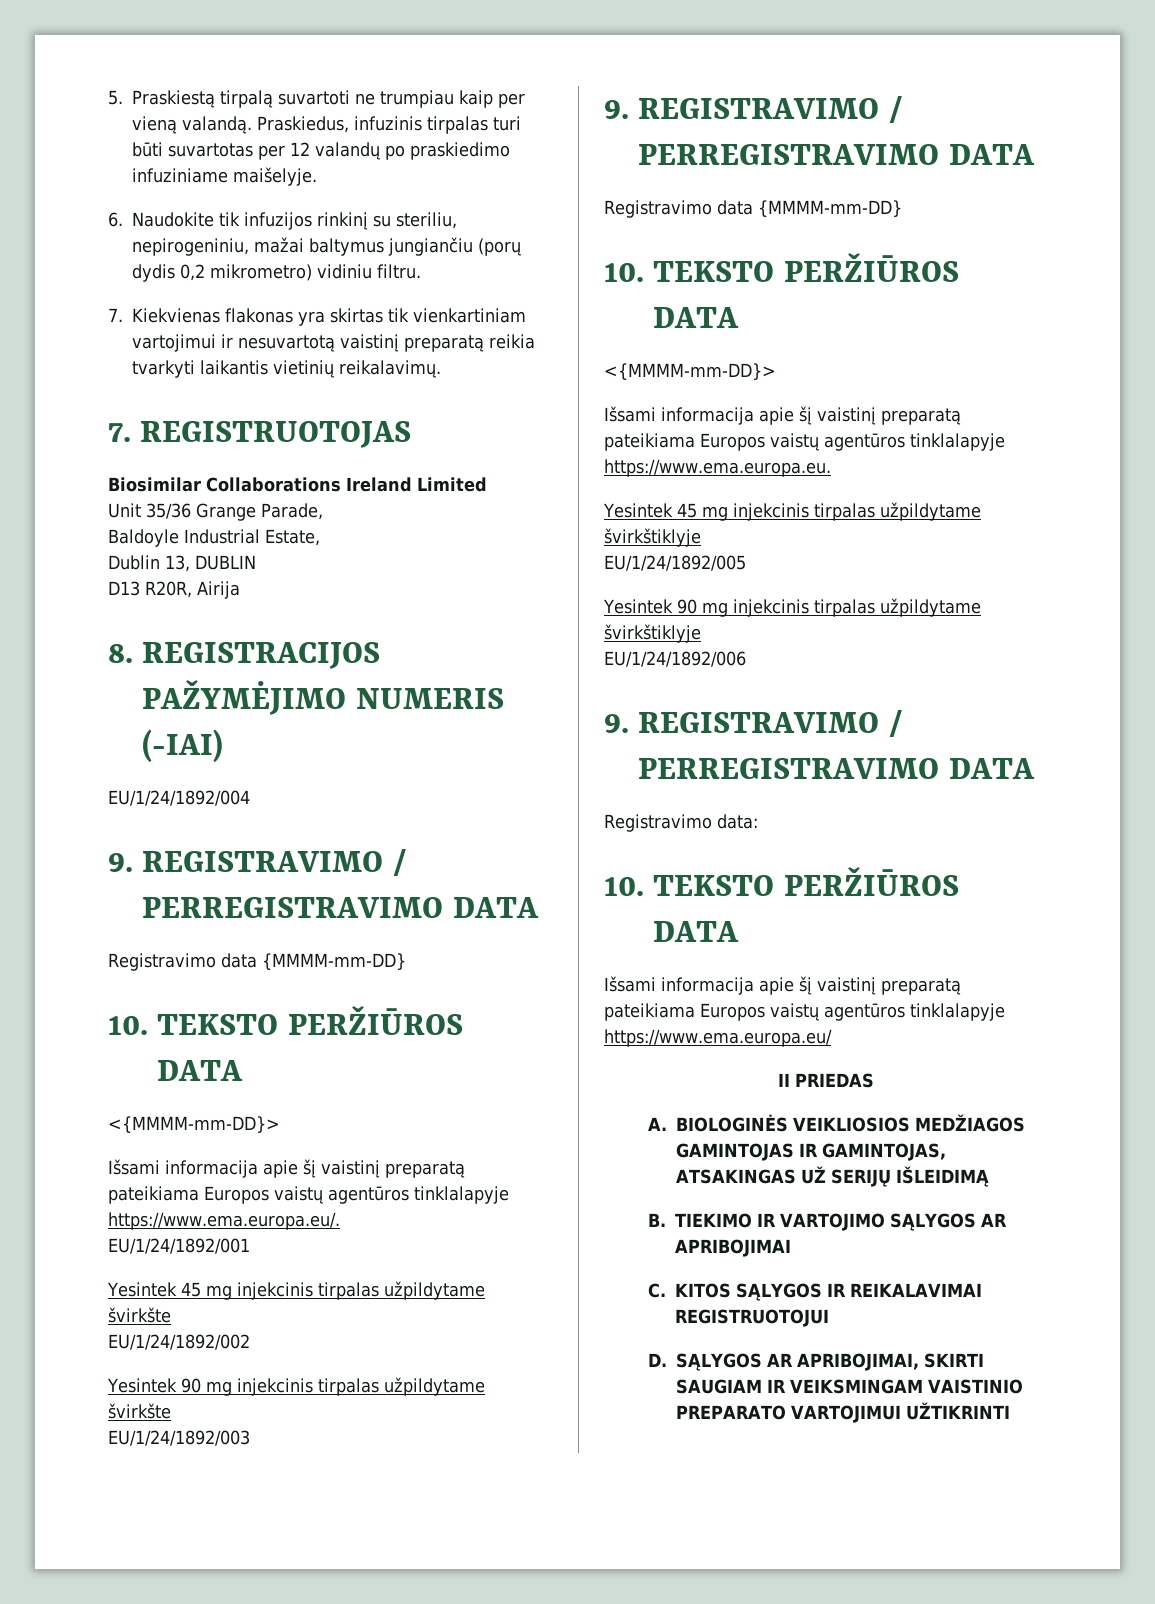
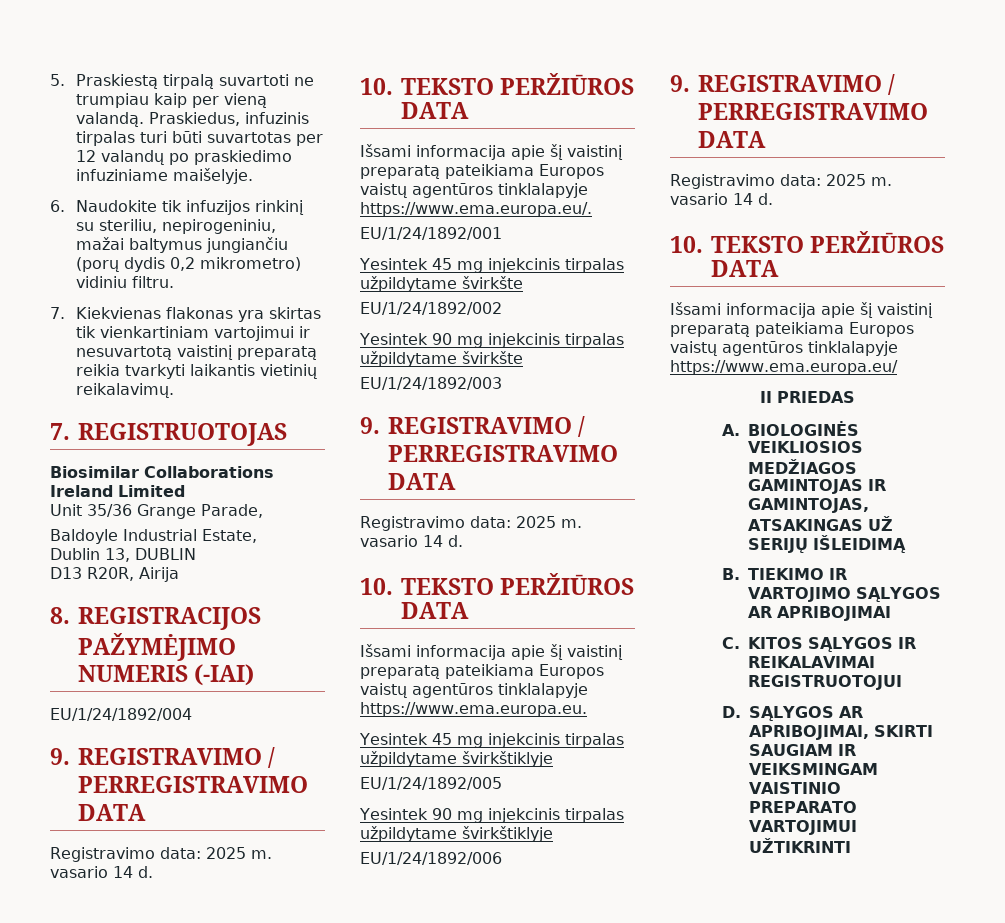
  EU/1/24/1892/004
  9. REGISTRAVIMO / PERREGISTRAVIMO DATA
- Registravimo data {MMMM-mm-DD}
+ Registravimo data: 2025 m. vasario 14 d.
  10. TEKSTO PERŽIŪROS DATA
- <{MMMM-mm-DD}>
  EU/1/24/1892/003
  9. REGISTRAVIMO / PERREGISTRAVIMO DATA
- Registravimo data {MMMM-mm-DD}
+ Registravimo data: 2025 m. vasario 14 d.
  10. TEKSTO PERŽIŪROS DATA
- <{MMMM-mm-DD}>
  EU/1/24/1892/006
  9. REGISTRAVIMO / PERREGISTRAVIMO DATA
- Registravimo data:
+ Registravimo data: 2025 m. vasario 14 d.

